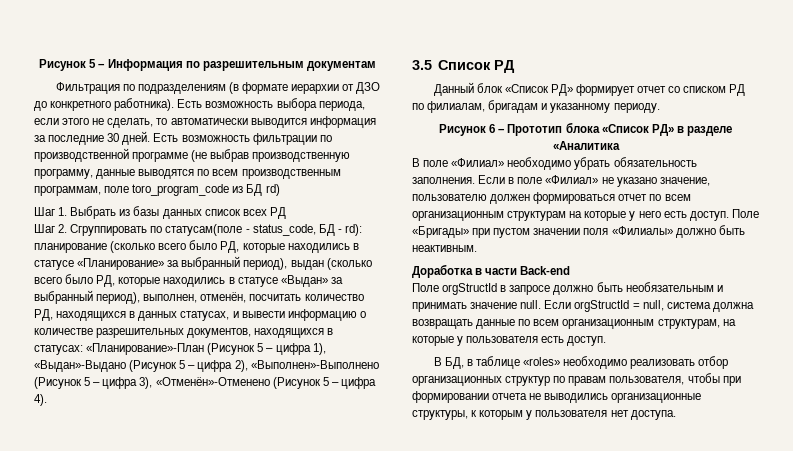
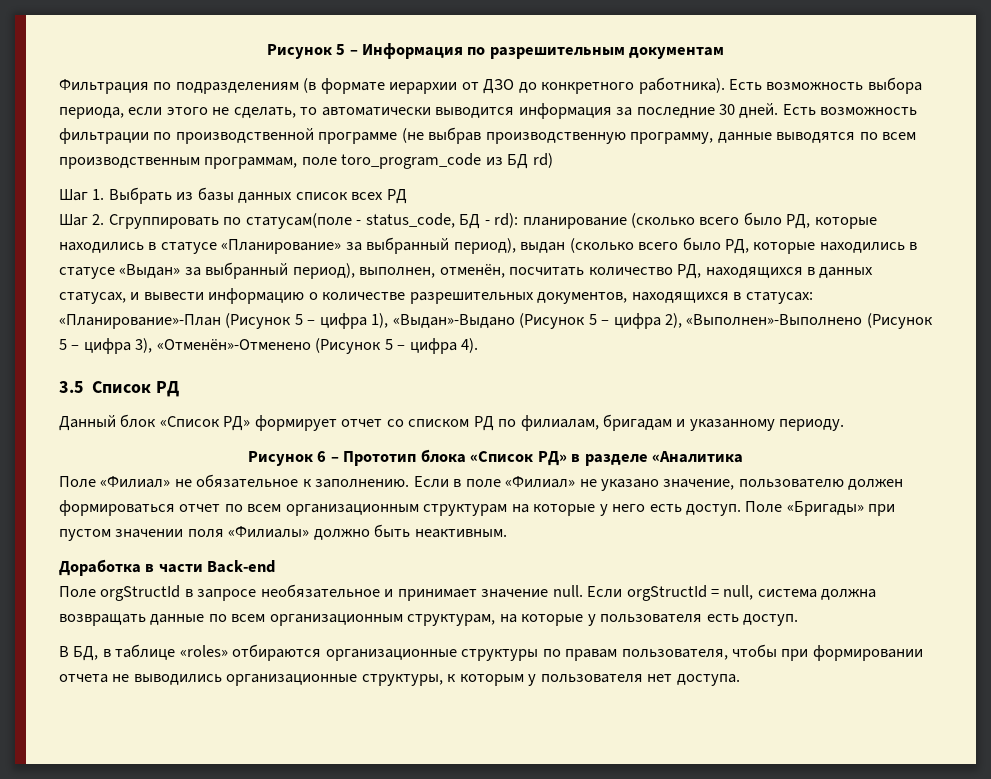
- В поле «Филиал» необходимо убрать обязательность заполнения.
+ Поле «Филиал» не обязательное к заполнению.
- Поле orgStructId в запросе должно быть необязательным и принимать значение null.
+ Поле orgStructId в запросе необязательное и принимает значение null.
- В БД, в таблице «roles» необходимо реализовать отбор организационных структур по правам пользователя, чтобы при формировании отчета не выводились организационные структуры, к которым у пользователя нет доступа.
+ В БД, в таблице «roles» отбираются организационные структуры по правам пользователя, чтобы при формировании отчета не выводились организационные структуры, к которым у пользователя нет доступа.

